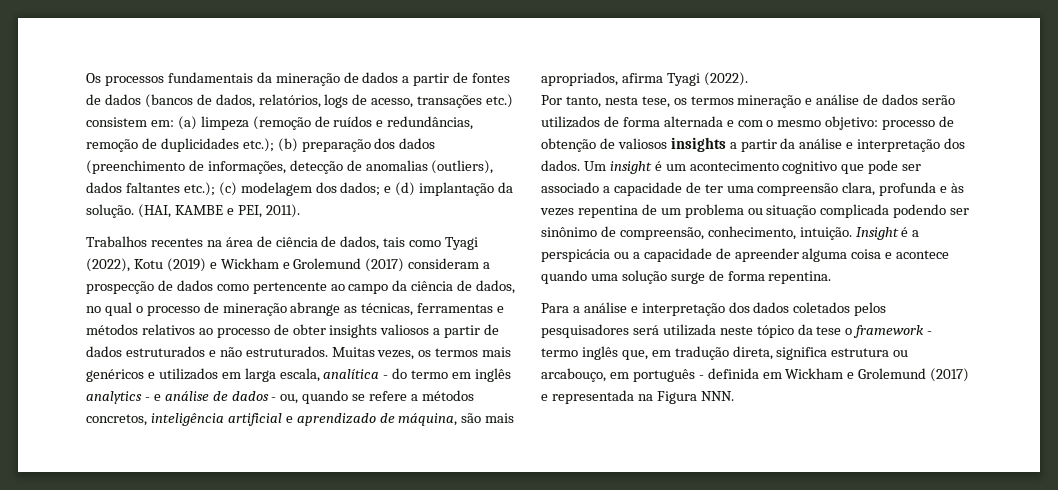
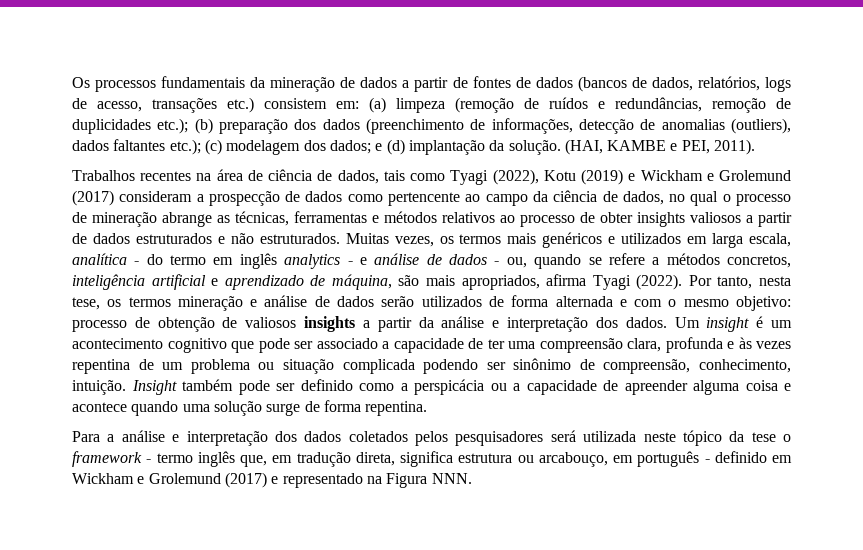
- Muitas vezes, os termos mais genéricos e utilizados em larga escala, analítica - do termo em inglês analytics - e análise de dados - ou, quando se refere a métodos concretos, inteligência artificial e aprendizado de máquina, são mais apropriados, afirma Tyagi (2022).
- Por tanto, nesta tese, os termos mineração e análise de dados serão utilizados de forma alternada e com o mesmo objetivo:
+ Muitas vezes, os termos mais genéricos e utilizados em larga escala, analítica - do termo em inglês analytics - e análise de dados - ou, quando se refere a métodos concretos, inteligência artificial e aprendizado de máquina, são mais apropriados, afirma Tyagi (2022). Por tanto, nesta tese, os termos mineração e análise de dados serão utilizados de forma alternada e com o mesmo objetivo:
- Insight é a perspicácia ou a capacidade de apreender alguma coisa e acontece quando uma solução surge de forma repentina.
+ Insight também pode ser definido como a perspicácia ou a capacidade de apreender alguma coisa e acontece quando uma solução surge de forma repentina.
- Para a análise e interpretação dos dados coletados pelos pesquisadores será utilizada neste tópico da tese o framework - termo inglês que, em tradução direta, significa estrutura ou arcabouço, em português - definida em Wickham e Grolemund (2017) e representada na Figura NNN.
+ Para a análise e interpretação dos dados coletados pelos pesquisadores será utilizada neste tópico da tese o framework - termo inglês que, em tradução direta, significa estrutura ou arcabouço, em português - definido em Wickham e Grolemund (2017) e representado na Figura NNN.

